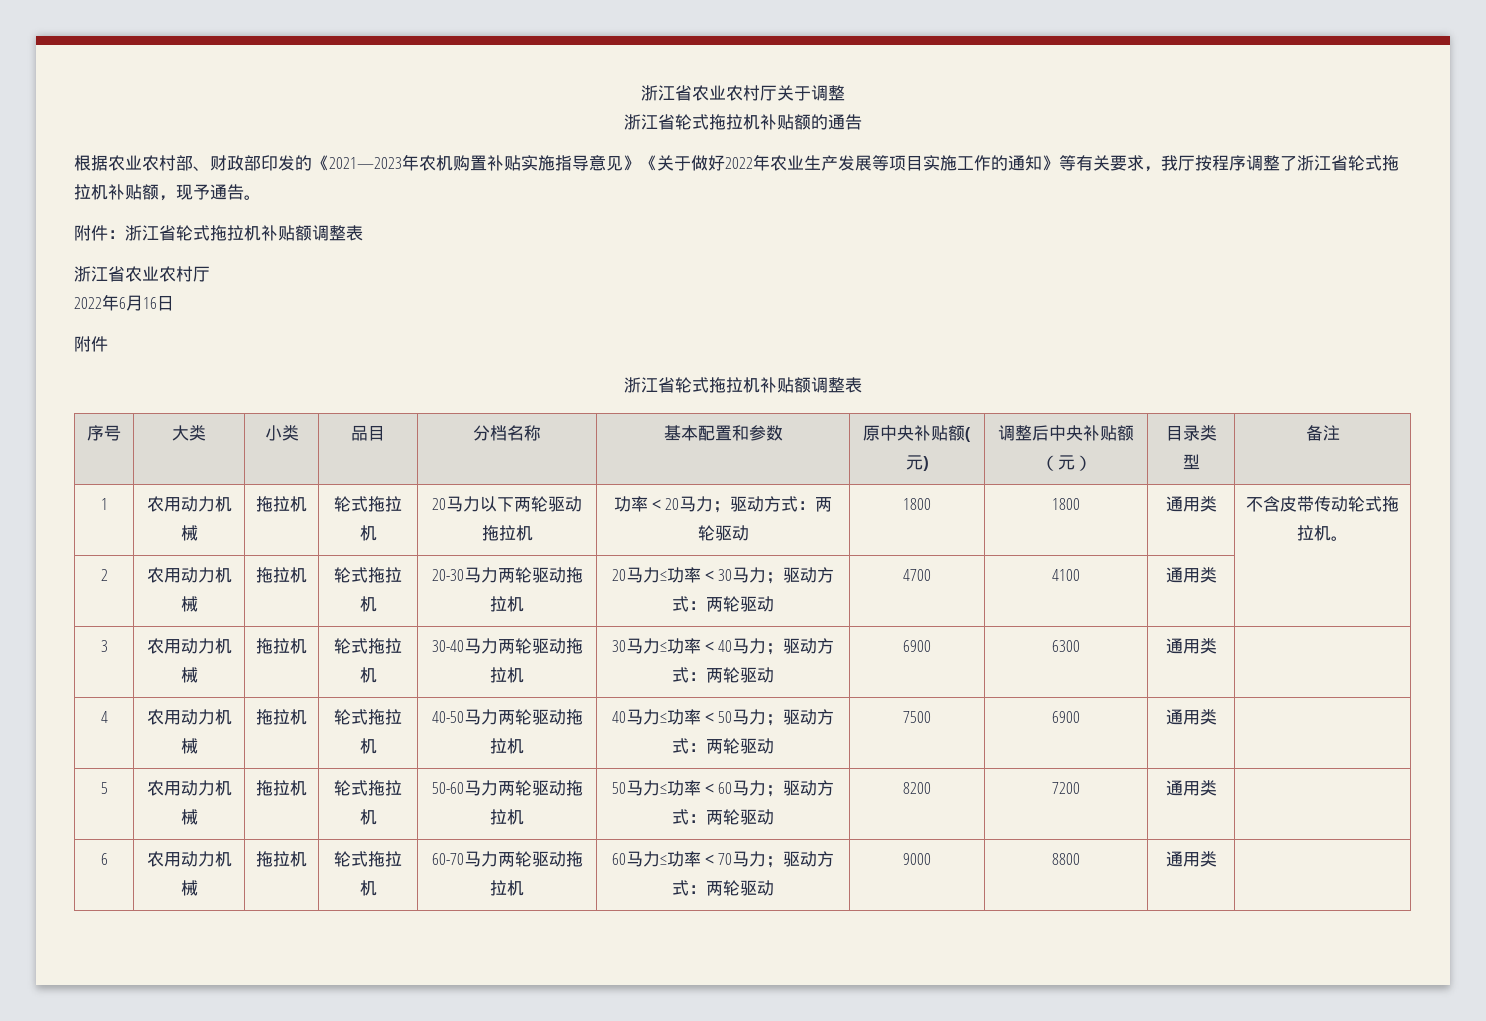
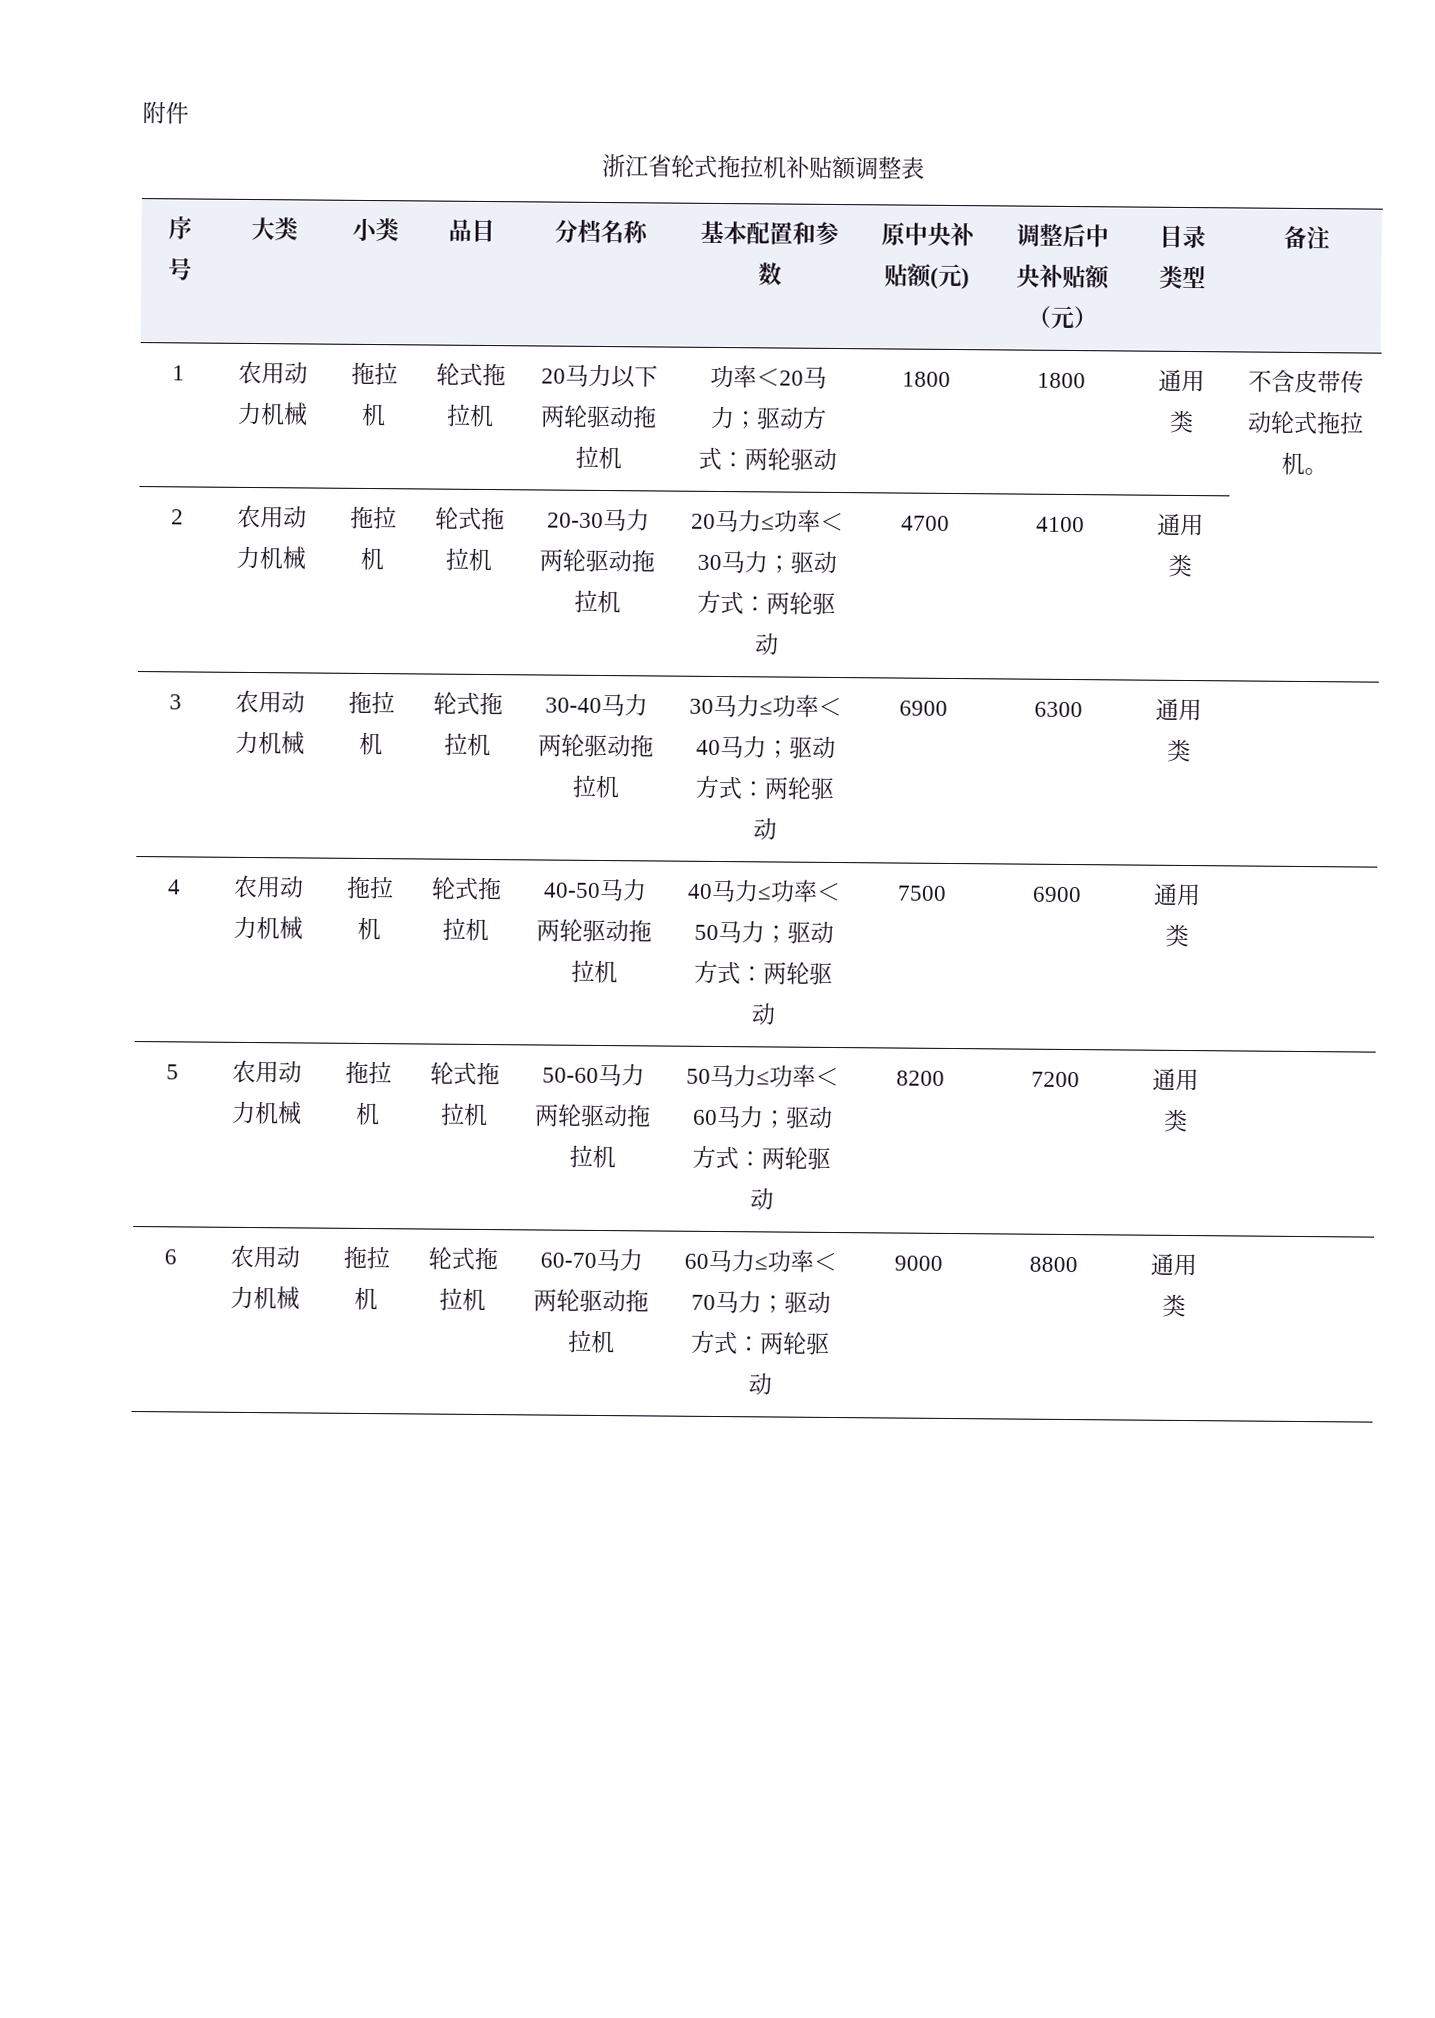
- 浙江省农业农村厅关于调整
- 浙江省轮式拖拉机补贴额的通告
- 根据农业农村部、财政部印发的《2021—2023年农机购置补贴实施指导意见》《关于做好2022年农业生产发展等项目实施工作的通知》等有关要求，我厅按程序调整了浙江省轮式拖拉机补贴额，现予通告。
- 附件：浙江省轮式拖拉机补贴额调整表
- 浙江省农业农村厅
- 2022年6月16日

